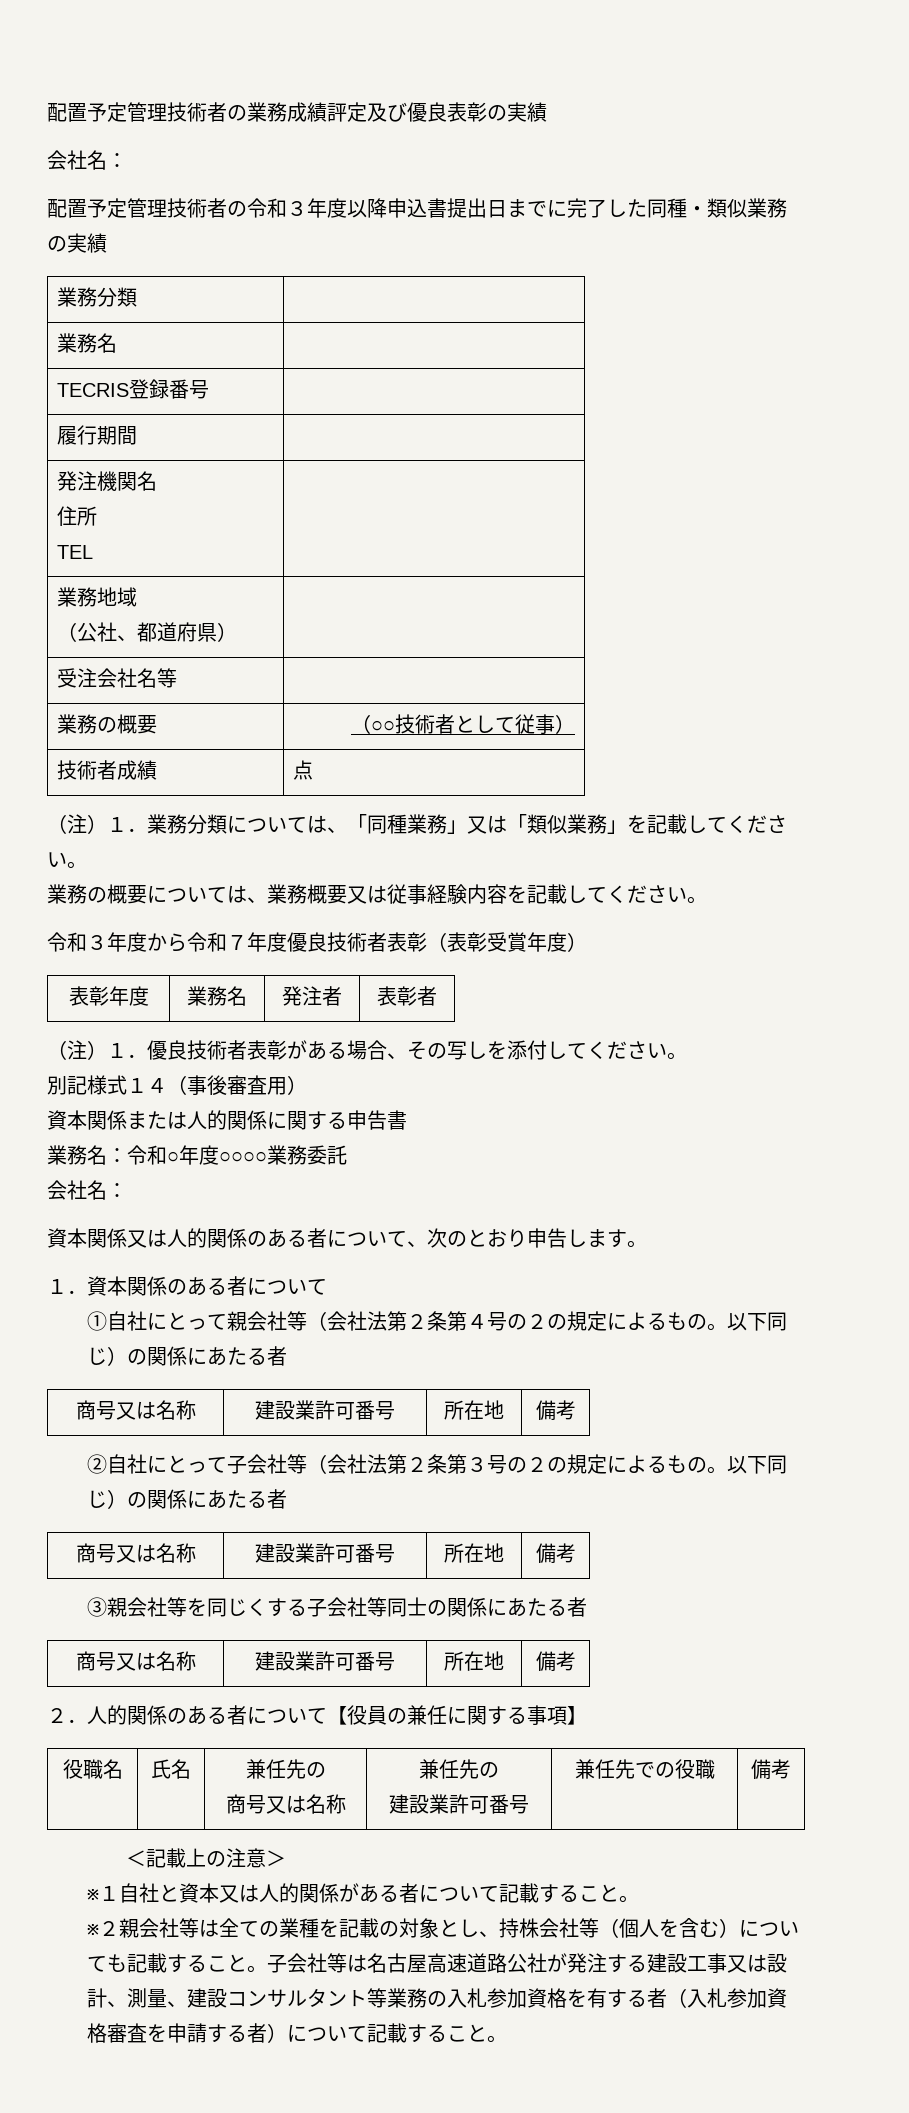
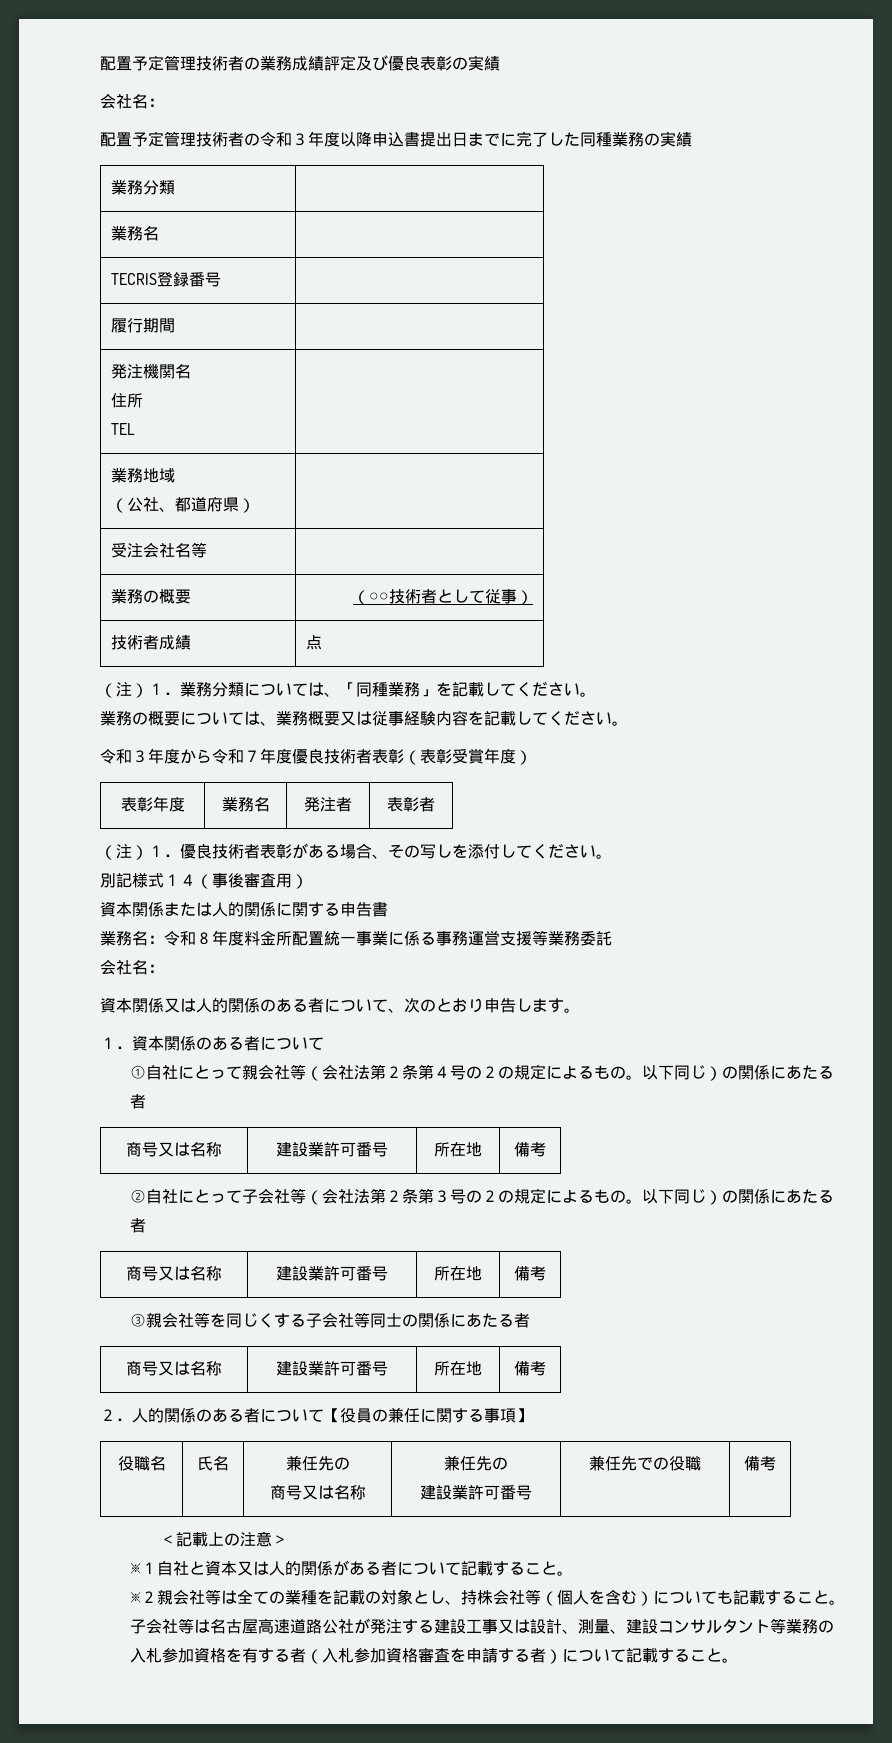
- 配置予定管理技術者の令和３年度以降申込書提出日までに完了した同種・類似業務の実績
+ 配置予定管理技術者の令和３年度以降申込書提出日までに完了した同種業務の実績
- （注）１．業務分類については、「同種業務」又は「類似業務」を記載してください。
+ （注）１．業務分類については、「同種業務」を記載してください。
- 業務名：令和○年度○○○○業務委託
+ 業務名：令和８年度料金所配置統一事業に係る事務運営支援等業務委託

